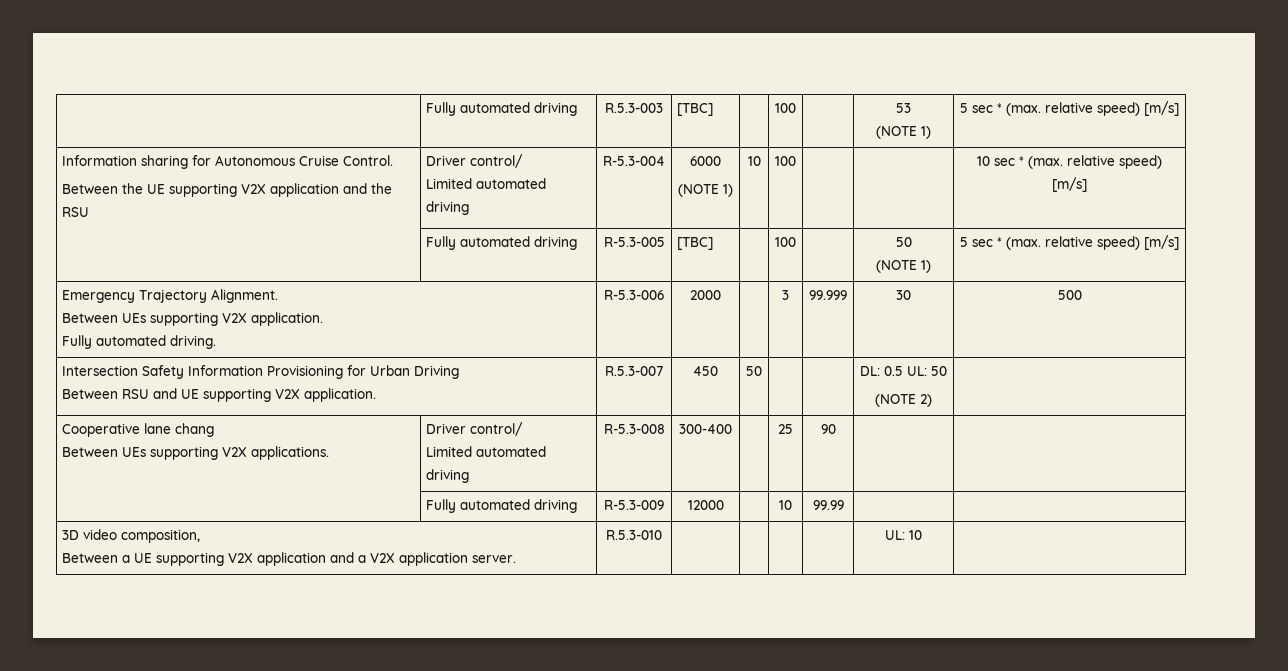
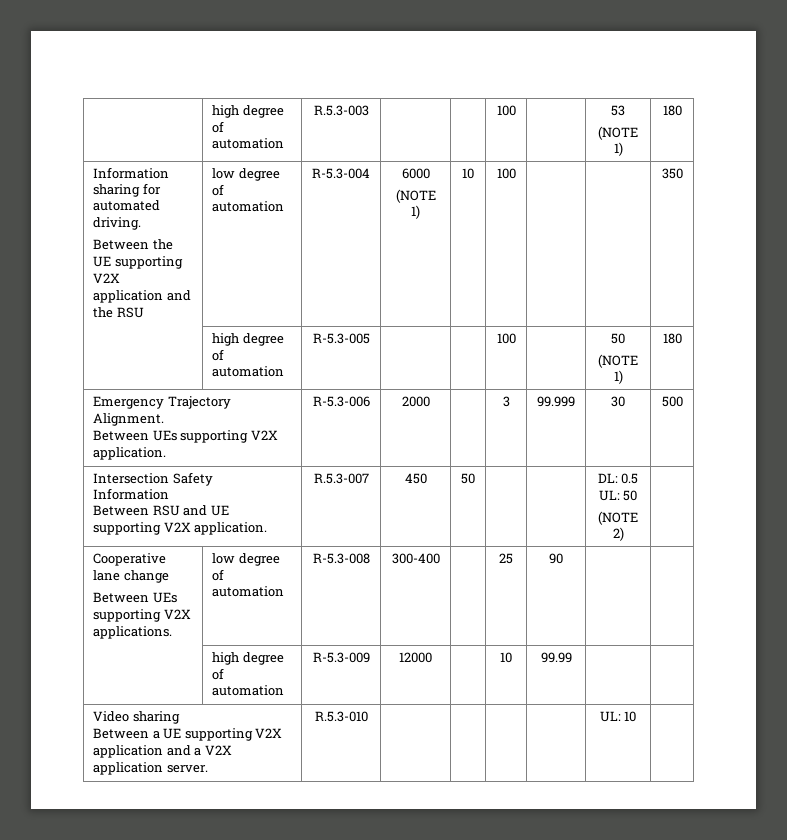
- | Fully automated driving | R.5.3-003 | [TBC] | | 100 | | 53
- (NOTE 1) | 5 sec * (max. relative speed) [m/s]
+ | high degree of automation | R.5.3-003 | | | 100 | | 53
+ (NOTE 1) | 180
- Information sharing for Autonomous Cruise Control.
- Between the UE supporting V2X application and the RSU | Driver control/
- Limited automated driving | R-5.3-004 | 6000
- (NOTE 1) | 10 | 100 | | | 10 sec * (max. relative speed) [m/s]
- | Fully automated driving | R-5.3-005 | [TBC] | | 100 | | 50
- (NOTE 1) | 5 sec * (max. relative speed) [m/s]
+ Information sharing for automated driving.
+ Between the UE supporting V2X application and the RSU | low degree of automation | R-5.3-004 | 6000
+ (NOTE 1) | 10 | 100 | | | 350
+ | high degree of automation | R-5.3-005 | | | 100 | | 50
+ (NOTE 1) | 180
  Emergency Trajectory Alignment.
- Between UEs supporting V2X application.
- Fully automated driving. | R-5.3-006 | 2000 | | 3 | 99.999 | 30 | 500
+ Between UEs supporting V2X application. | R-5.3-006 | 2000 | | 3 | 99.999 | 30 | 500
- Intersection Safety Information Provisioning for Urban Driving
+ Intersection Safety Information
- Cooperative lane chang
- Between UEs supporting V2X applications. | Driver control/
- Limited automated driving | R-5.3-008 | 300-400 | | 25 | 90 | |
+ Cooperative lane change
+ Between UEs supporting V2X applications. | low degree of automation | R-5.3-008 | 300-400 | | 25 | 90 | |
- | Fully automated driving | R-5.3-009 | 12000 | | 10 | 99.99 | |
+ | high degree of automation | R-5.3-009 | 12000 | | 10 | 99.99 | |
- 3D video composition,
+ Video sharing

